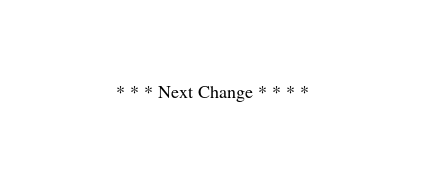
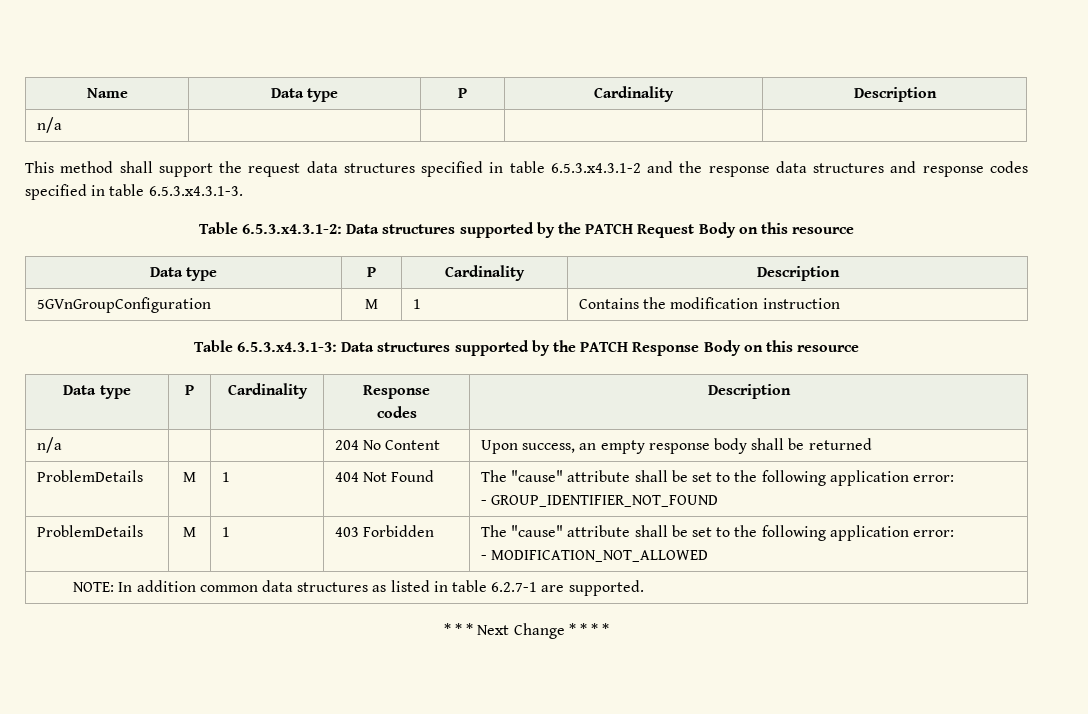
+ Name | Data type | P | Cardinality | Description
+ n/a | | | |
+ This method shall support the request data structures specified in table 6.5.3.x4.3.1-2 and the response data structures and response codes specified in table 6.5.3.x4.3.1-3.
+ Table 6.5.3.x4.3.1-2: Data structures supported by the PATCH Request Body on this resource
+ Data type | P | Cardinality | Description
+ 5GVnGroupConfiguration | M | 1 | Contains the modification instruction
+ Table 6.5.3.x4.3.1-3: Data structures supported by the PATCH Response Body on this resource
+ Data type | P | Cardinality | Response
+ codes | Description
+ n/a | | | 204 No Content | Upon success, an empty response body shall be returned
+ ProblemDetails | M | 1 | 404 Not Found | The "cause" attribute shall be set to the following application error:
+ - GROUP_IDENTIFIER_NOT_FOUND
+ ProblemDetails | M | 1 | 403 Forbidden | The "cause" attribute shall be set to the following application error:
+ - MODIFICATION_NOT_ALLOWED
+ NOTE: In addition common data structures as listed in table 6.2.7-1 are supported.

